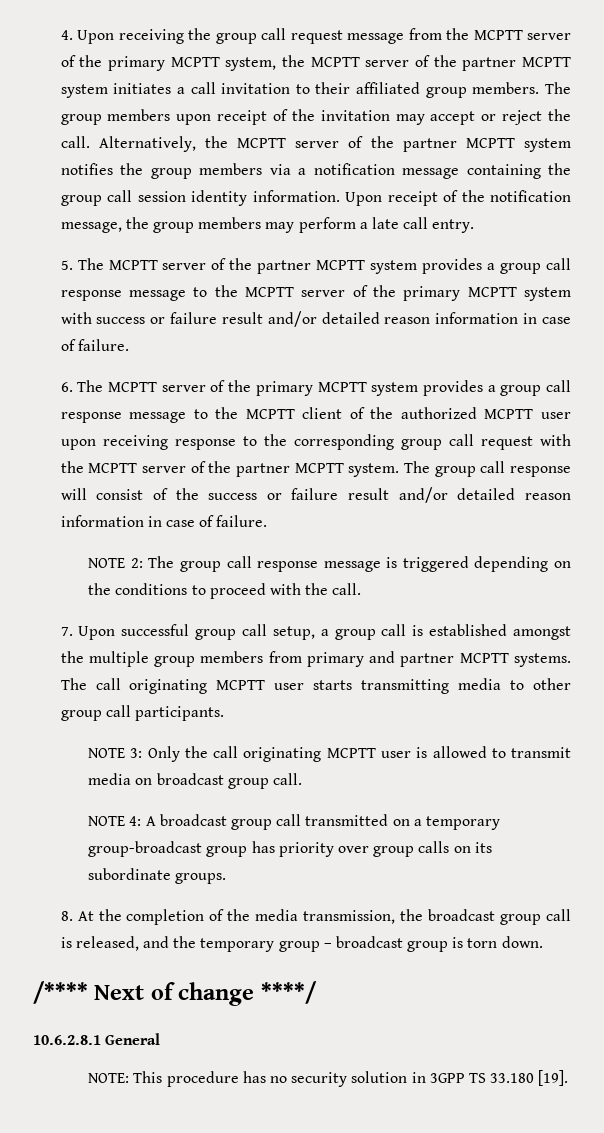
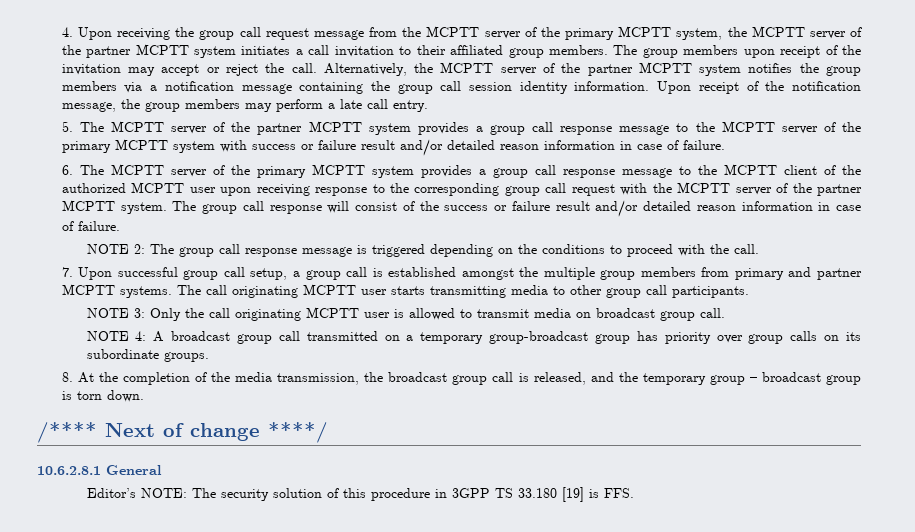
- NOTE: This procedure has no security solution in 3GPP TS 33.180 [19].
+ Editor’s NOTE: The security solution of this procedure in 3GPP TS 33.180 [19] is FFS.

